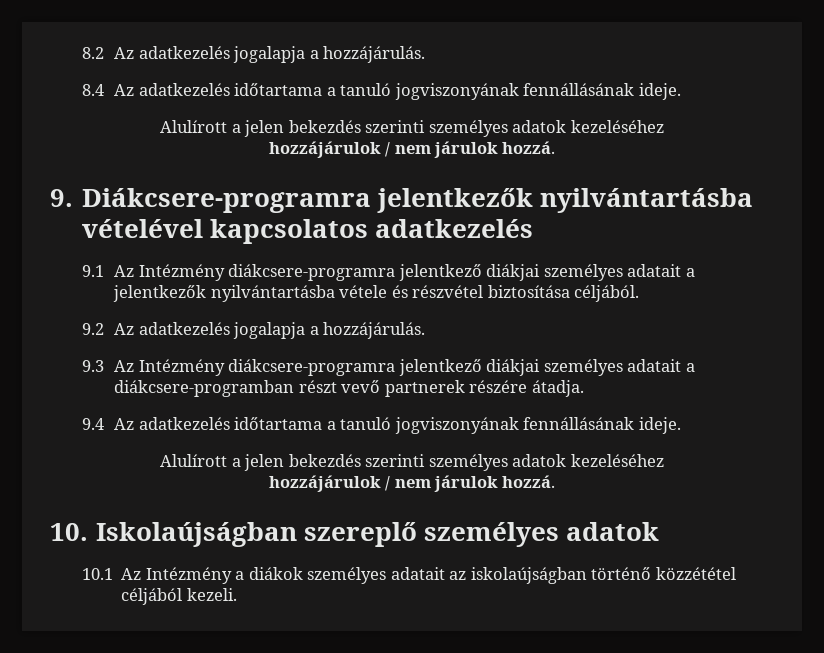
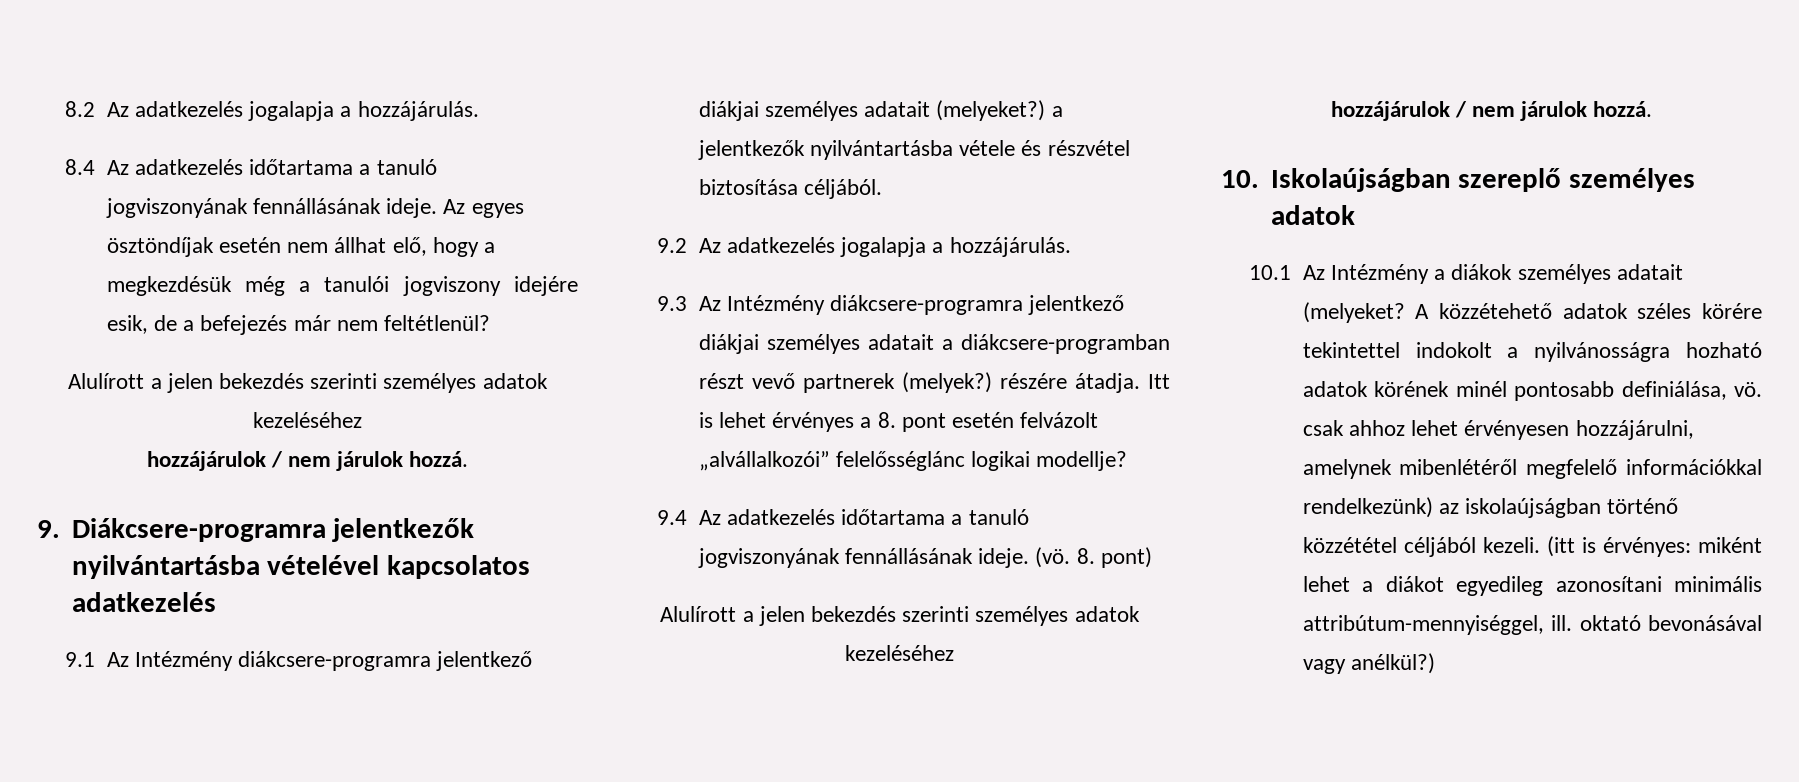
+ Az egyes ösztöndíjak esetén nem állhat elő, hogy a megkezdésük még a tanulói jogviszony idejére esik, de a befejezés már nem feltétlenül?
- 9.1 Az Intézmény diákcsere-programra jelentkező diákjai személyes adatait a jelentkezők nyilvántartásba vétele és részvétel biztosítása céljából.
+ 9.1 Az Intézmény diákcsere-programra jelentkező diákjai személyes adatait (melyeket?) a jelentkezők nyilvántartásba vétele és részvétel biztosítása céljából.
- 9.3 Az Intézmény diákcsere-programra jelentkező diákjai személyes adatait a diákcsere-programban részt vevő partnerek részére átadja.
+ 9.3 Az Intézmény diákcsere-programra jelentkező diákjai személyes adatait a diákcsere-programban részt vevő partnerek (melyek?) részére átadja. Itt is lehet érvényes a 8. pont esetén felvázolt „alvállalkozói” felelősséglánc logikai modellje?
+ (vö. 8. pont)
- 10.1 Az Intézmény a diákok személyes adatait az iskolaújságban történő közzététel céljából kezeli.
+ 10.1 Az Intézmény a diákok személyes adatait (melyeket? A közzétehető adatok széles körére tekintettel indokolt a nyilvánosságra hozható adatok körének minél pontosabb definiálása, vö. csak ahhoz lehet érvényesen hozzájárulni, amelynek mibenlétéről megfelelő információkkal rendelkezünk) az iskolaújságban történő közzététel céljából kezeli.
+ (itt is érvényes: miként lehet a diákot egyedileg azonosítani minimális attribútum-mennyiséggel, ill. oktató bevonásával vagy anélkül?)

